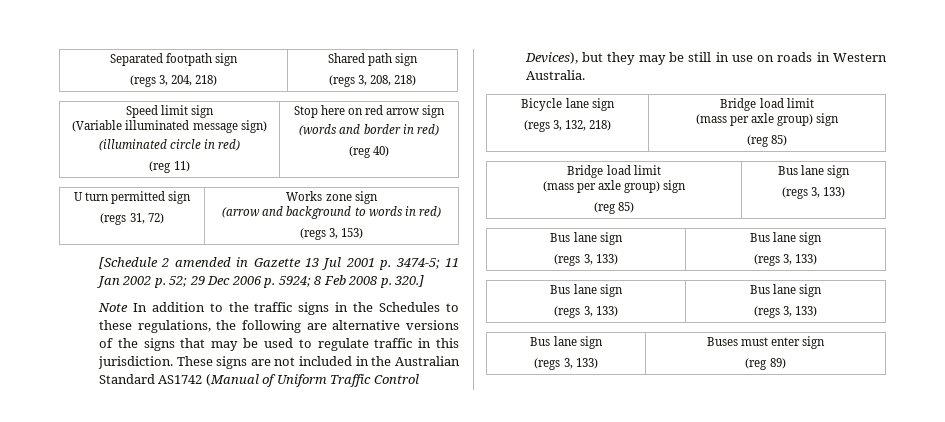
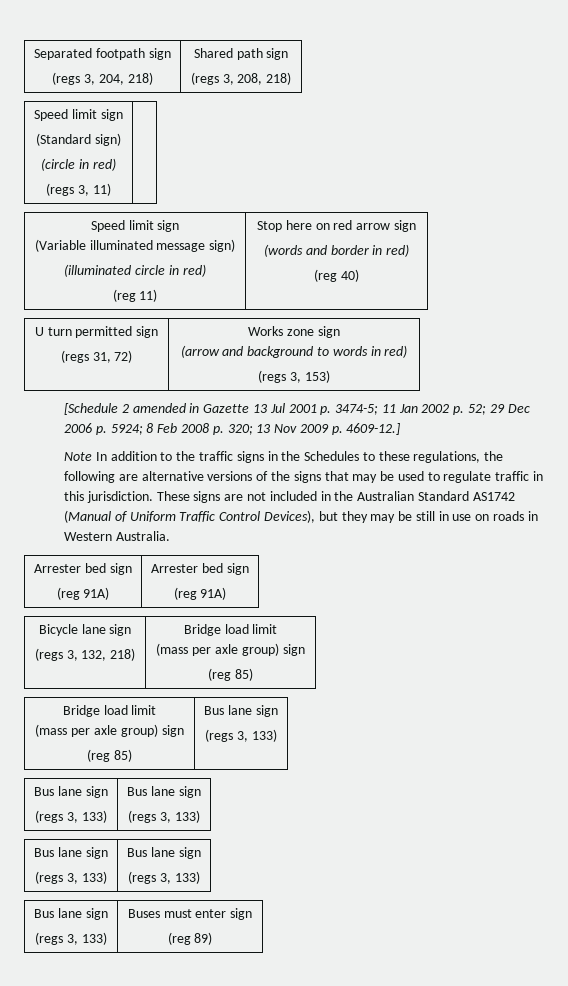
  Separated footpath sign
  (regs 3, 204, 218) | Shared path sign
  (regs 3, 208, 218)
+ Speed limit sign
+ (Standard sign)
+ (circle in red)
+ (regs 3, 11) |
- [Schedule 2 amended in Gazette 13 Jul 2001 p. 3474-5; 11 Jan 2002 p. 52; 29 Dec 2006 p. 5924; 8 Feb 2008 p. 320.]
+ [Schedule 2 amended in Gazette 13 Jul 2001 p. 3474-5; 11 Jan 2002 p. 52; 29 Dec 2006 p. 5924; 8 Feb 2008 p. 320; 13 Nov 2009 p. 4609-12.]
  These signs are not included in the Australian Standard AS1742 (Manual of Uniform Traffic Control Devices), but they may be still in use on roads in Western Australia.
+ Arrester bed sign
+ (reg 91A) | Arrester bed sign
+ (reg 91A)

